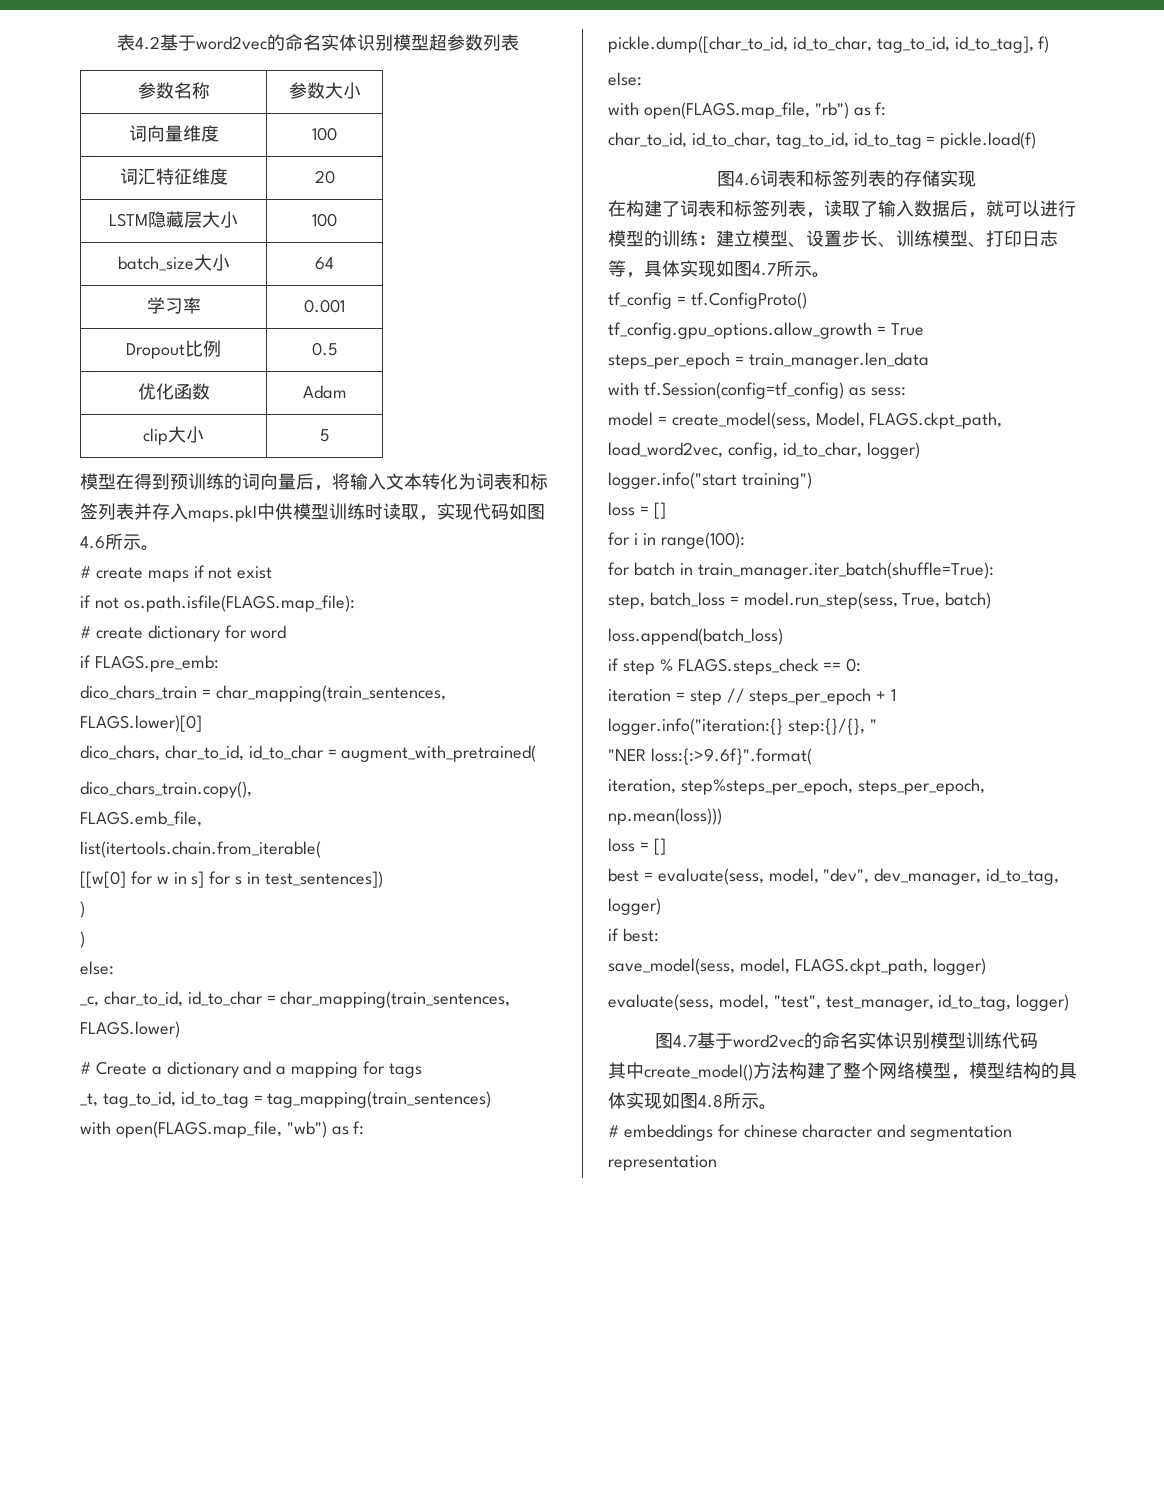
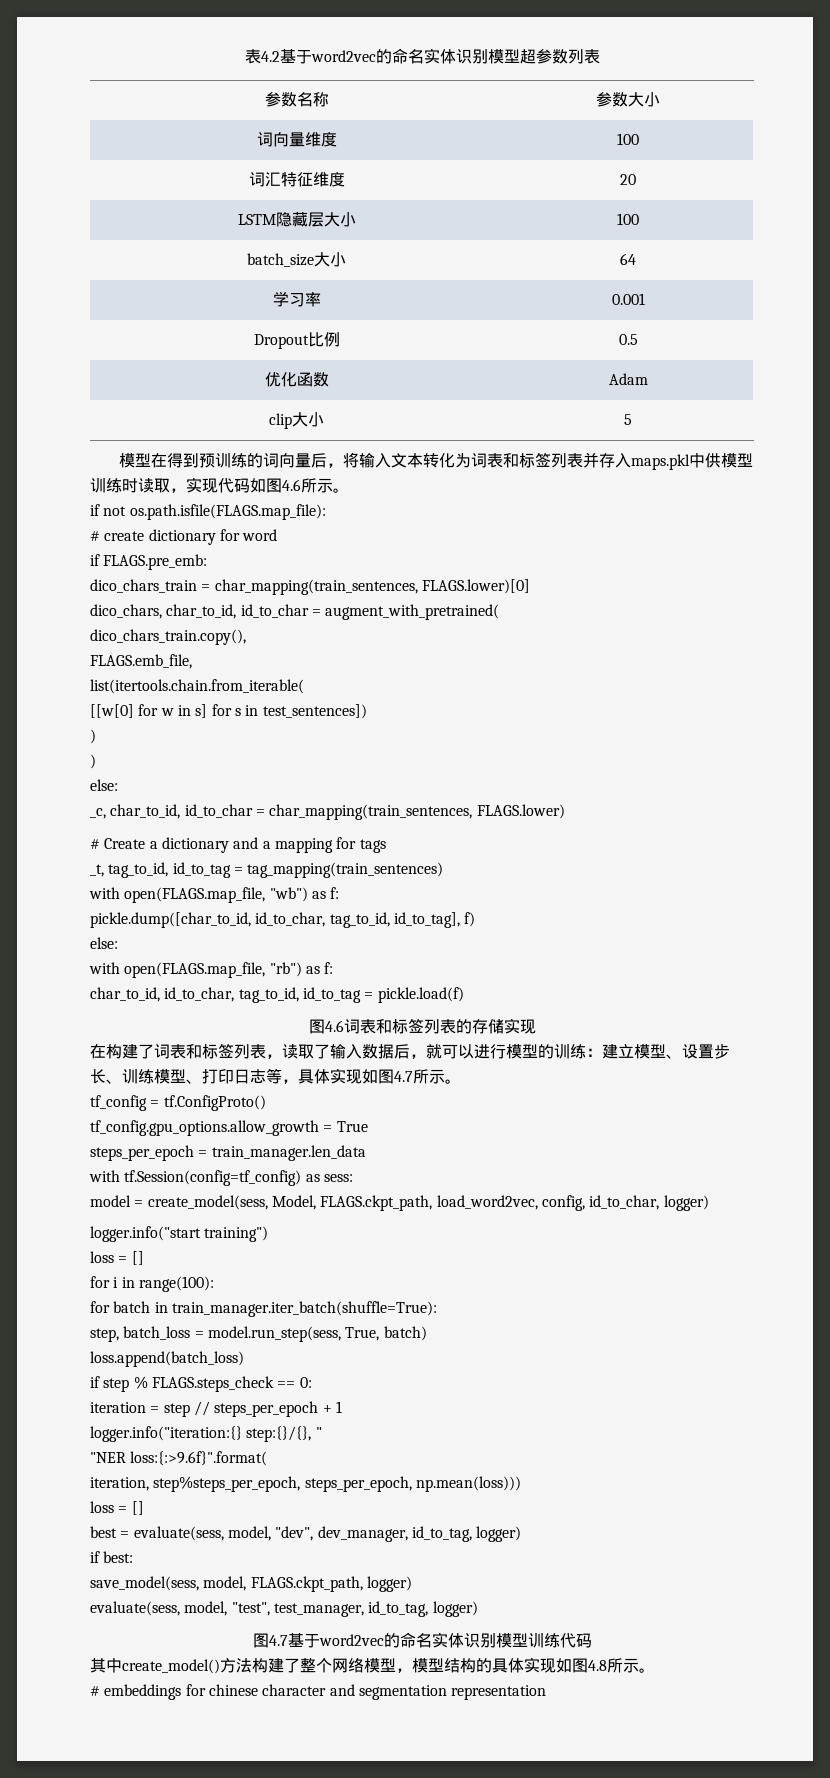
- # create maps if not exist

